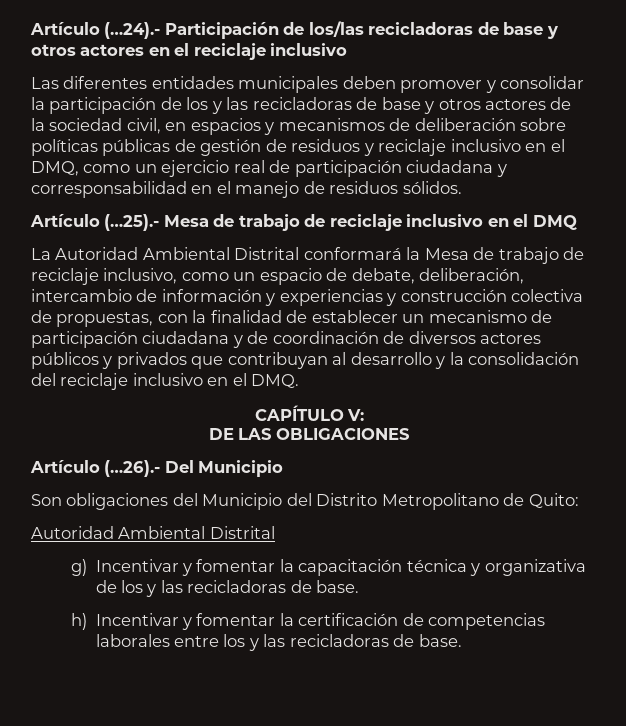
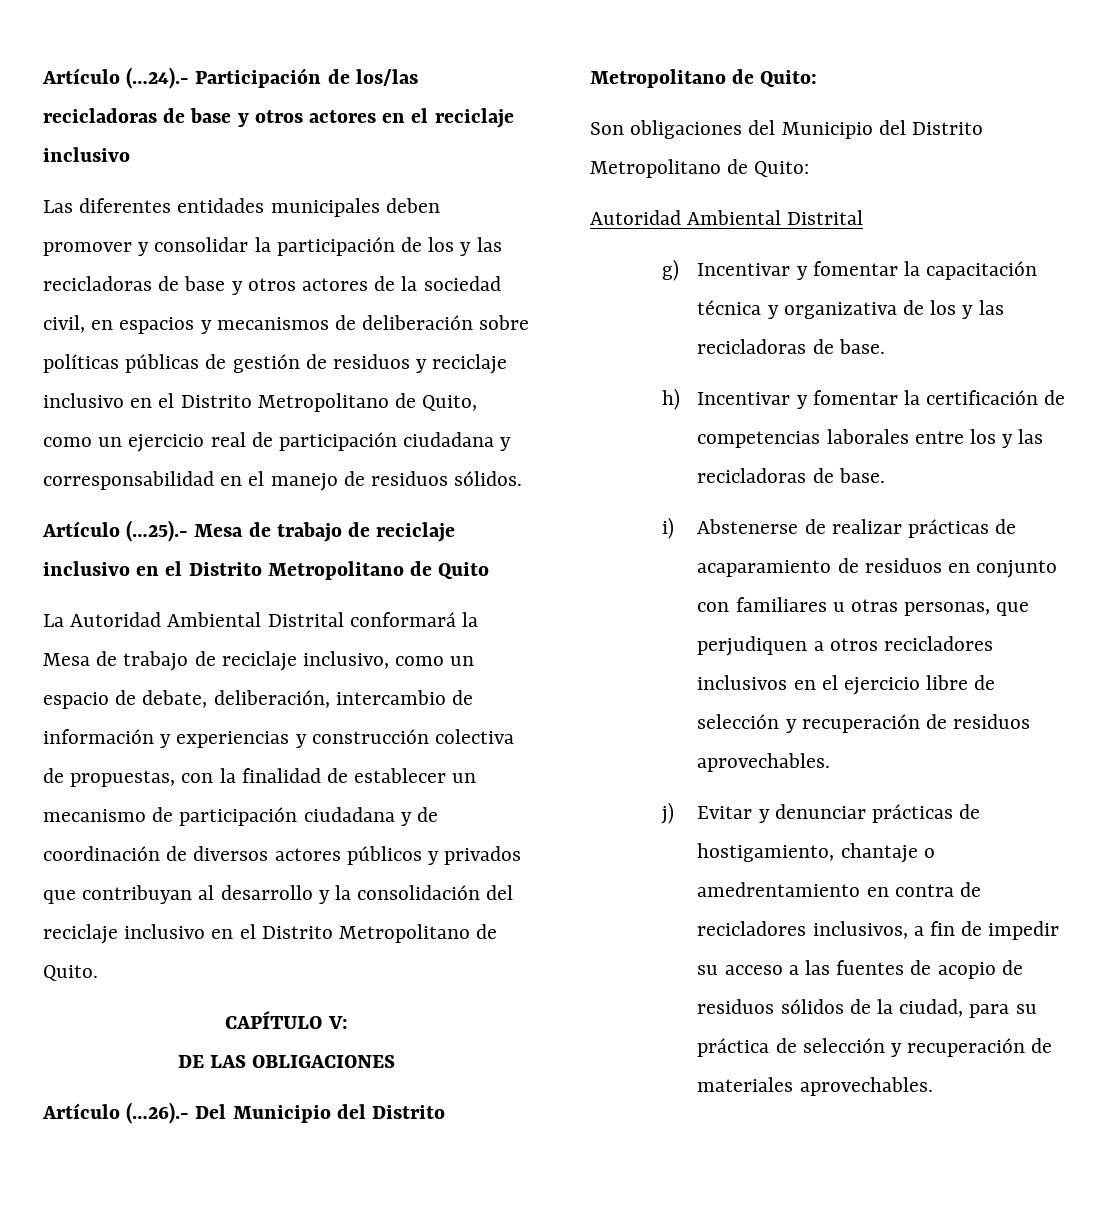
- Las diferentes entidades municipales deben promover y consolidar la participación de los y las recicladoras de base y otros actores de la sociedad civil, en espacios y mecanismos de deliberación sobre políticas públicas de gestión de residuos y reciclaje inclusivo en el DMQ, como un ejercicio real de participación ciudadana y corresponsabilidad en el manejo de residuos sólidos.
+ Las diferentes entidades municipales deben promover y consolidar la participación de los y las recicladoras de base y otros actores de la sociedad civil, en espacios y mecanismos de deliberación sobre políticas públicas de gestión de residuos y reciclaje inclusivo en el Distrito Metropolitano de Quito, como un ejercicio real de participación ciudadana y corresponsabilidad en el manejo de residuos sólidos.
- Artículo (…25).- Mesa de trabajo de reciclaje inclusivo en el DMQ
+ Artículo (…25).- Mesa de trabajo de reciclaje inclusivo en el Distrito Metropolitano de Quito
- La Autoridad Ambiental Distrital conformará la Mesa de trabajo de reciclaje inclusivo, como un espacio de debate, deliberación, intercambio de información y experiencias y construcción colectiva de propuestas, con la finalidad de establecer un mecanismo de participación ciudadana y de coordinación de diversos actores públicos y privados que contribuyan al desarrollo y la consolidación del reciclaje inclusivo en el DMQ.
+ La Autoridad Ambiental Distrital conformará la Mesa de trabajo de reciclaje inclusivo, como un espacio de debate, deliberación, intercambio de información y experiencias y construcción colectiva de propuestas, con la finalidad de establecer un mecanismo de participación ciudadana y de coordinación de diversos actores públicos y privados que contribuyan al desarrollo y la consolidación del reciclaje inclusivo en el Distrito Metropolitano de Quito.
- Artículo (…26).- Del Municipio
+ Artículo (…26).- Del Municipio del Distrito Metropolitano de Quito:
+ i) Abstenerse de realizar prácticas de acaparamiento de residuos en conjunto con familiares u otras personas, que perjudiquen a otros recicladores inclusivos en el ejercicio libre de selección y recuperación de residuos aprovechables.
+ j) Evitar y denunciar prácticas de hostigamiento, chantaje o amedrentamiento en contra de recicladores inclusivos, a fin de impedir su acceso a las fuentes de acopio de residuos sólidos de la ciudad, para su práctica de selección y recuperación de materiales aprovechables.

